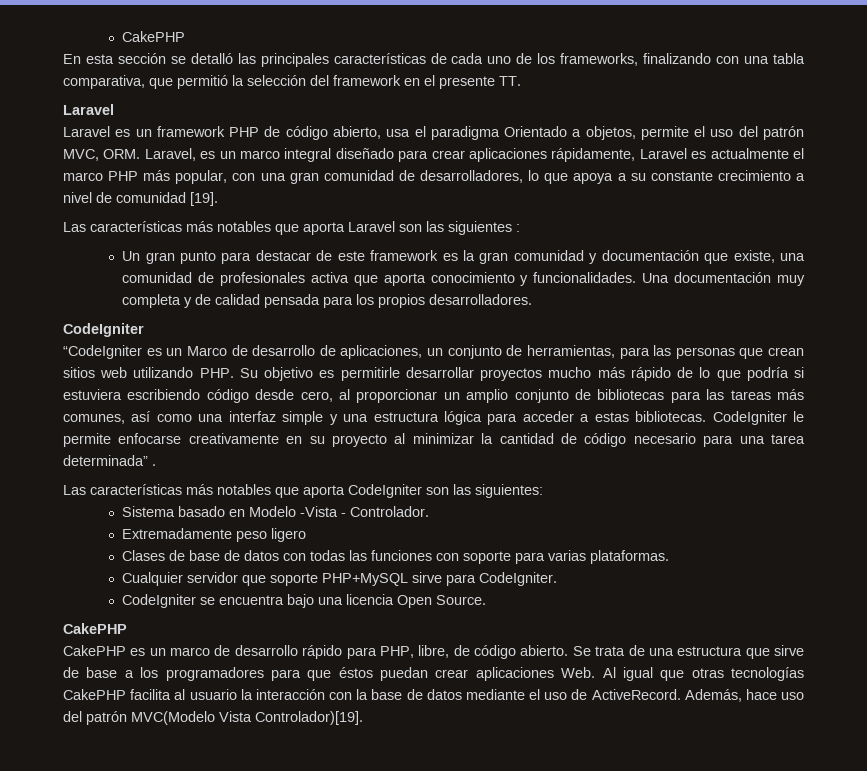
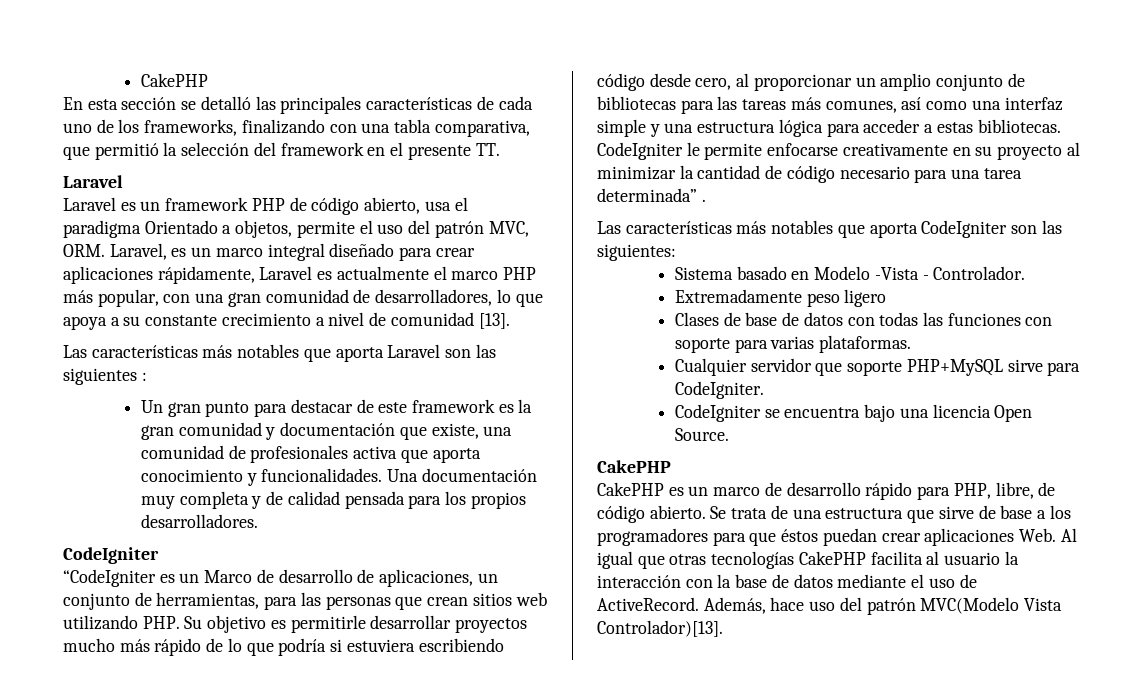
- Laravel es un framework PHP de código abierto, usa el paradigma Orientado a objetos, permite el uso del patrón MVC, ORM. Laravel, es un marco integral diseñado para crear aplicaciones rápidamente, Laravel es actualmente el marco PHP más popular, con una gran comunidad de desarrolladores, lo que apoya a su constante crecimiento a nivel de comunidad [19].
+ Laravel es un framework PHP de código abierto, usa el paradigma Orientado a objetos, permite el uso del patrón MVC, ORM. Laravel, es un marco integral diseñado para crear aplicaciones rápidamente, Laravel es actualmente el marco PHP más popular, con una gran comunidad de desarrolladores, lo que apoya a su constante crecimiento a nivel de comunidad [13].
- Además, hace uso del patrón MVC(Modelo Vista Controlador)[19].
+ Además, hace uso del patrón MVC(Modelo Vista Controlador)[13].

